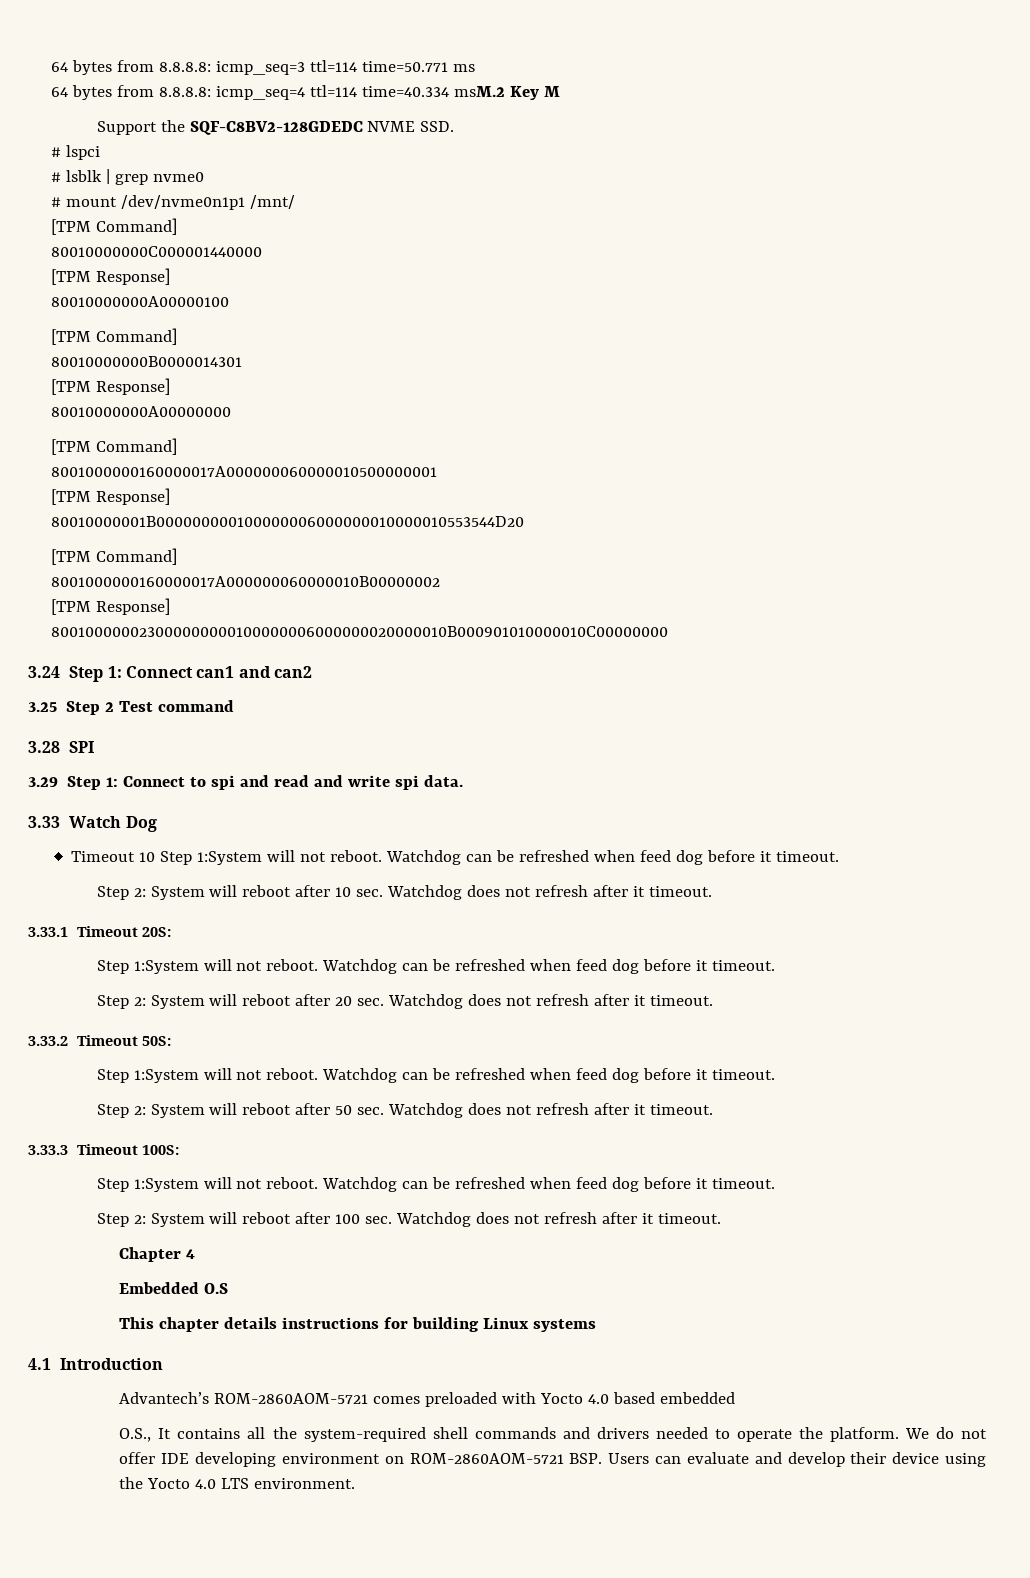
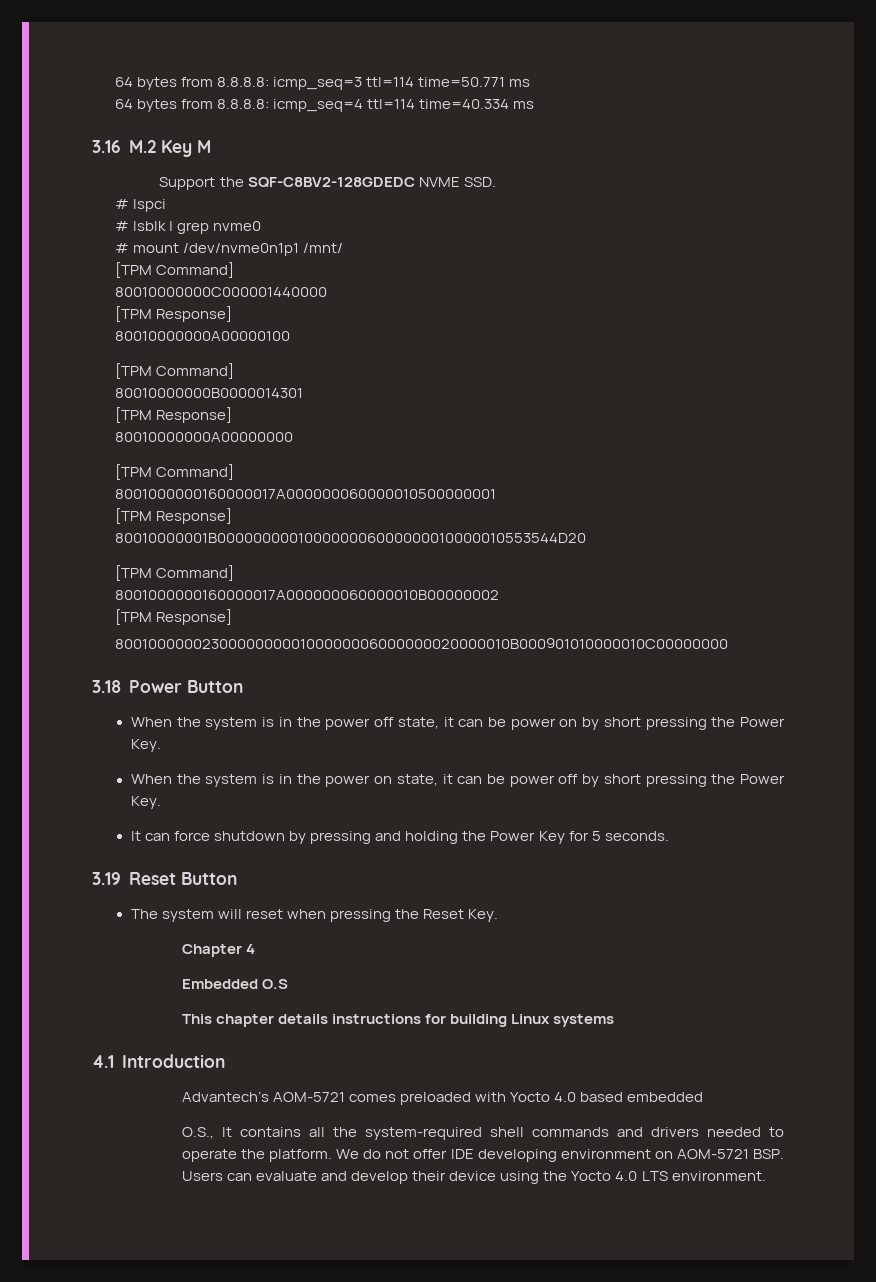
- 64 bytes from 8.8.8.8: icmp_seq=4 ttl=114 time=40.334 msM.2 Key M
+ 64 bytes from 8.8.8.8: icmp_seq=4 ttl=114 time=40.334 ms
+ 3.16 M.2 Key M
- 3.24 Step 1: Connect can1 and can2
- 3.25 Step 2 Test command
- 3.28 SPI
- 3.29 Step 1: Connect to spi and read and write spi data.
- 3.33 Watch Dog
- Timeout 10 Step 1:System will not reboot. Watchdog can be refreshed when feed dog before it timeout.
- Step 2: System will reboot after 10 sec. Watchdog does not refresh after it timeout.
- 3.33.1 Timeout 20S:
- Step 1:System will not reboot. Watchdog can be refreshed when feed dog before it timeout.
- Step 2: System will reboot after 20 sec. Watchdog does not refresh after it timeout.
- 3.33.2 Timeout 50S:
- Step 1:System will not reboot. Watchdog can be refreshed when feed dog before it timeout.
- Step 2: System will reboot after 50 sec. Watchdog does not refresh after it timeout.
- 3.33.3 Timeout 100S:
- Step 1:System will not reboot. Watchdog can be refreshed when feed dog before it timeout.
- Step 2: System will reboot after 100 sec. Watchdog does not refresh after it timeout.
+ 3.18 Power Button
+ When the system is in the power off state, it can be power on by short pressing the Power Key.
+ When the system is in the power on state, it can be power off by short pressing the Power Key.
+ It can force shutdown by pressing and holding the Power Key for 5 seconds.
+ 3.19 Reset Button
+ The system will reset when pressing the Reset Key.
- Advantech’s ROM-2860AOM-5721 comes preloaded with Yocto 4.0 based embedded
+ Advantech’s AOM-5721 comes preloaded with Yocto 4.0 based embedded
- We do not offer IDE developing environment on ROM-2860AOM-5721 BSP. Users can evaluate and develop their device using the Yocto 4.0 LTS environment.
+ We do not offer IDE developing environment on AOM-5721 BSP. Users can evaluate and develop their device using the Yocto 4.0 LTS environment.

